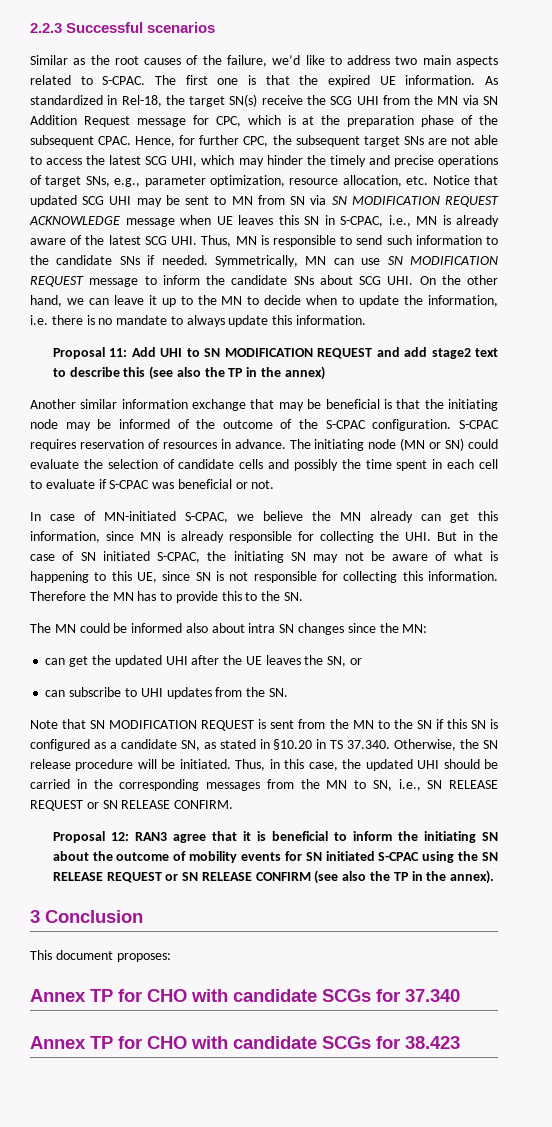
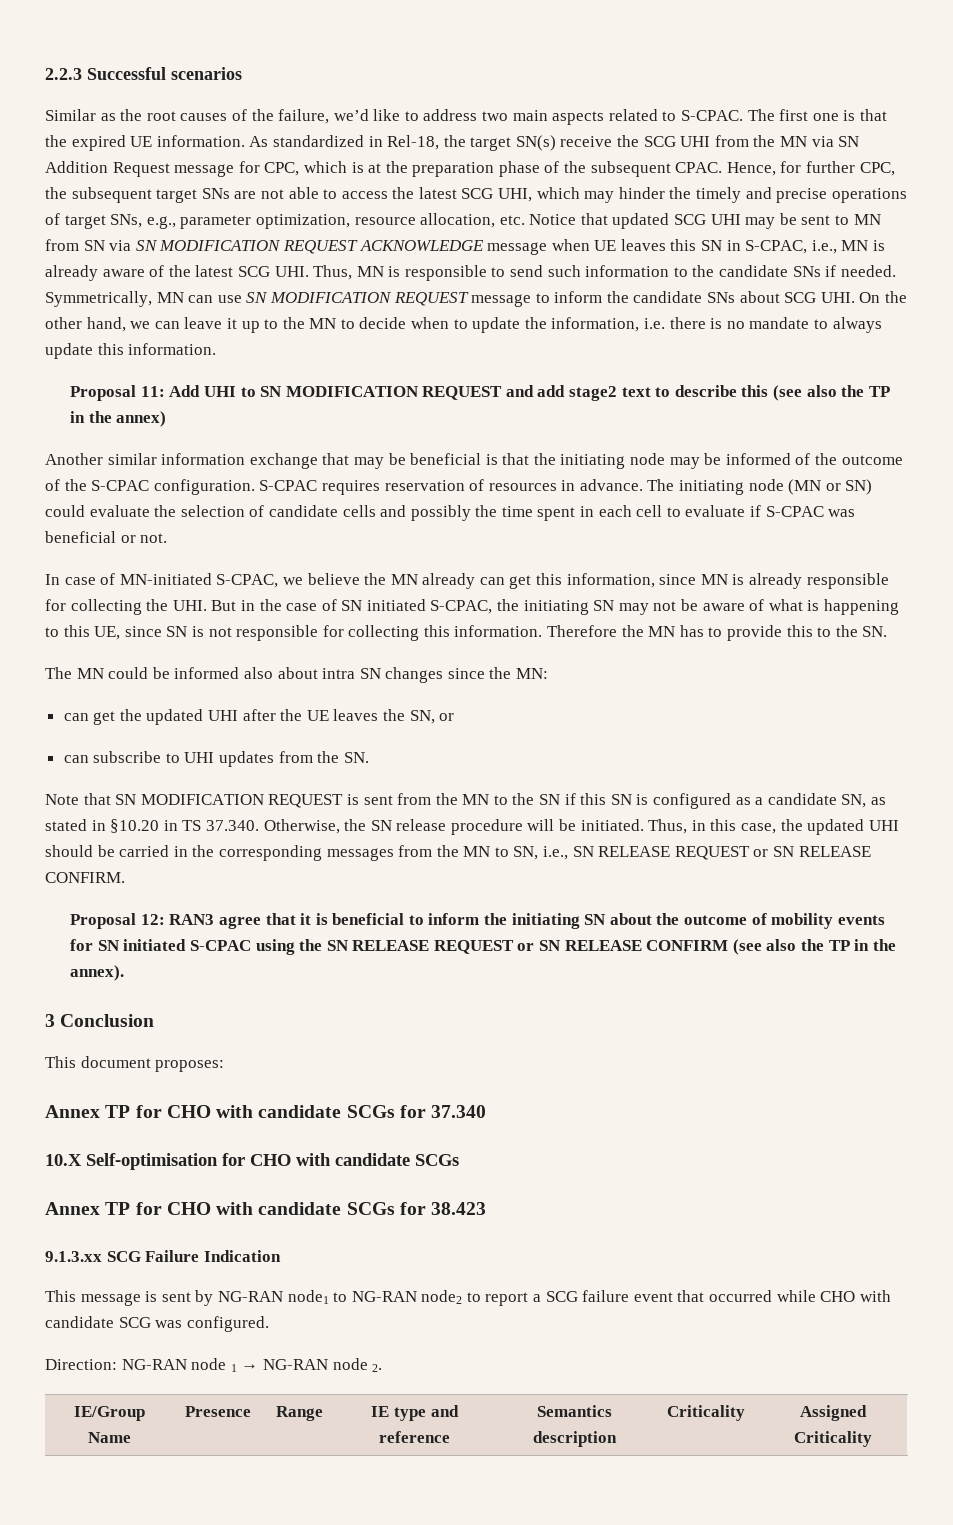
+ 10.X Self-optimisation for CHO with candidate SCGs
+ 9.1.3.xx SCG Failure Indication
+ This message is sent by NG-RAN node1 to NG-RAN node2 to report a SCG failure event that occurred while CHO with candidate SCG was configured.
+ Direction: NG-RAN node 1 → NG-RAN node 2.
+ IE/Group Name | Presence | Range | IE type and reference | Semantics description | Criticality | Assigned Criticality

